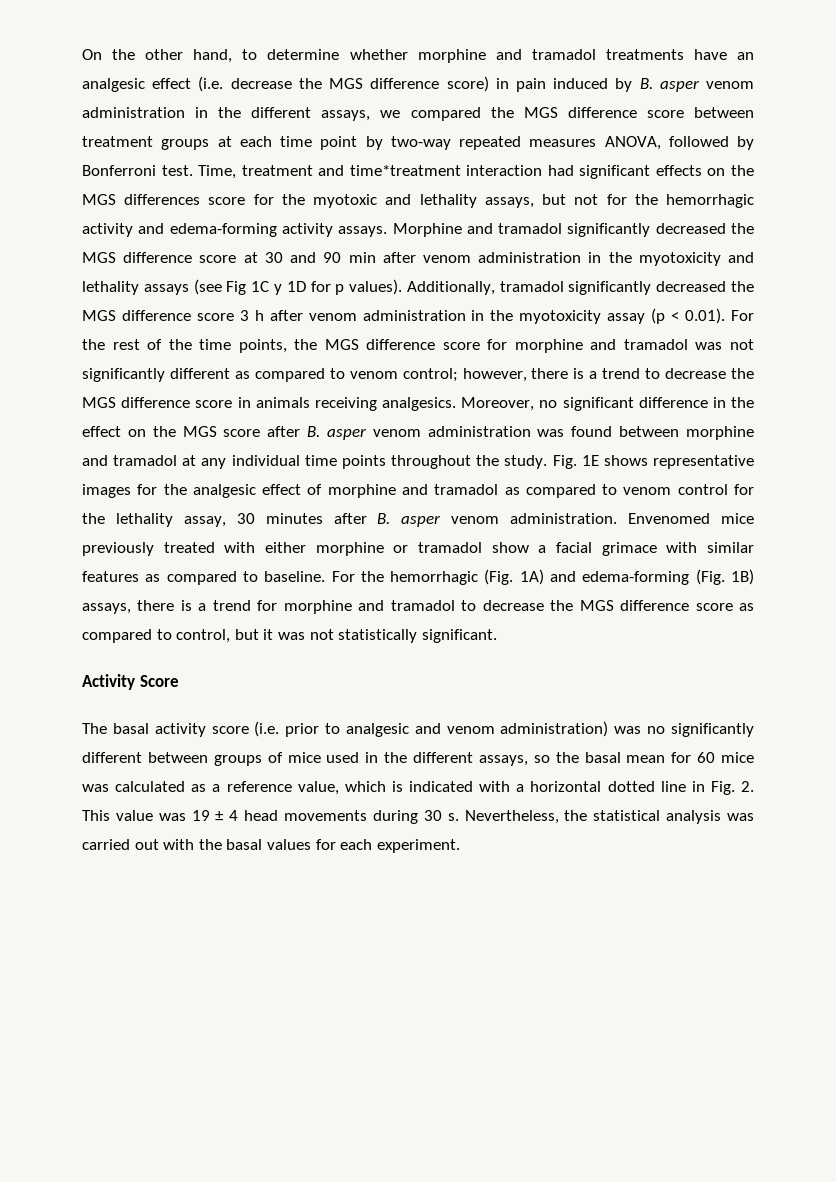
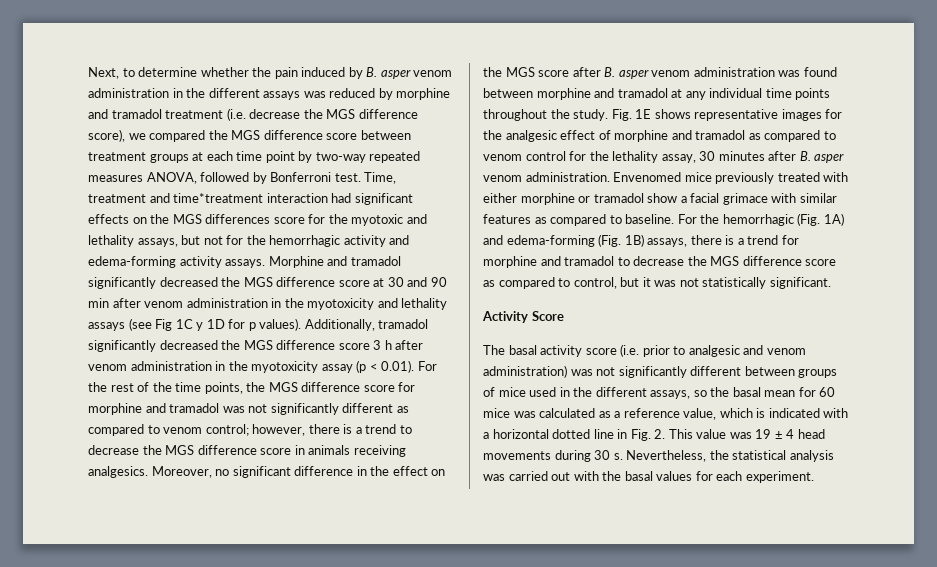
- On the other hand, to determine whether morphine and tramadol treatments have an analgesic effect (i.e. decrease the MGS difference score) in pain induced by B. asper venom administration in the different assays, we compared the MGS difference score between treatment groups at each time point by two-way repeated measures ANOVA, followed by Bonferroni test.
+ Next, to determine whether the pain induced by B. asper venom administration in the different assays was reduced by morphine and tramadol treatment (i.e. decrease the MGS difference score), we compared the MGS difference score between treatment groups at each time point by two-way repeated measures ANOVA, followed by Bonferroni test.
- The basal activity score (i.e. prior to analgesic and venom administration) was no significantly different between groups of mice used in the different assays, so the basal mean for 60 mice was calculated as a reference value, which is indicated with a horizontal dotted line in Fig. 2. This value was 19 ± 4 head movements during 30 s.
+ The basal activity score (i.e. prior to analgesic and venom administration) was not significantly different between groups of mice used in the different assays, so the basal mean for 60 mice was calculated as a reference value, which is indicated with a horizontal dotted line in Fig. 2. This value was 19 ± 4 head movements during 30 s.

